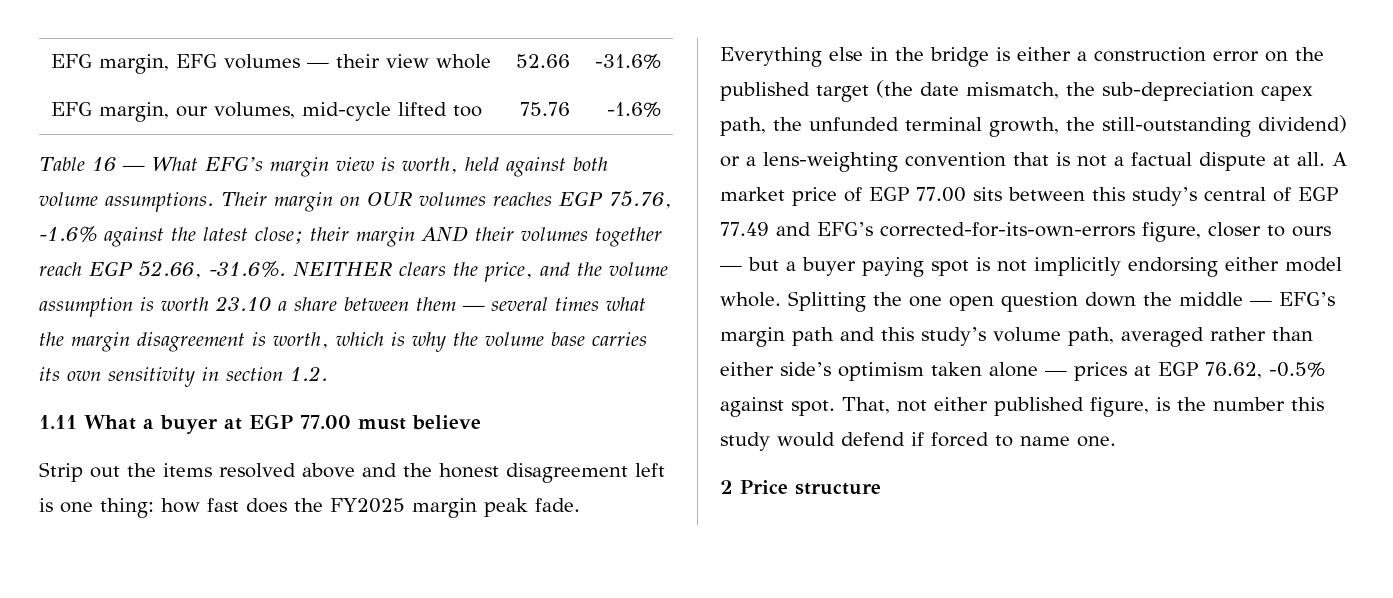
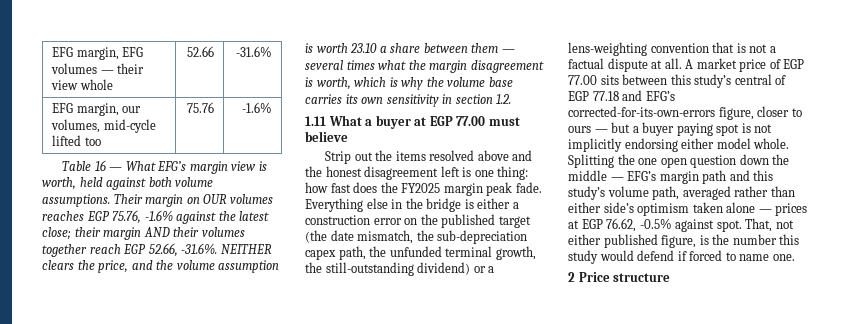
- A market price of EGP 77.00 sits between this study’s central of EGP 77.49 and EFG’s corrected-for-its-own-errors figure, closer to ours — but a buyer paying spot is not implicitly endorsing either model whole.
+ A market price of EGP 77.00 sits between this study’s central of EGP 77.18 and EFG’s corrected-for-its-own-errors figure, closer to ours — but a buyer paying spot is not implicitly endorsing either model whole.

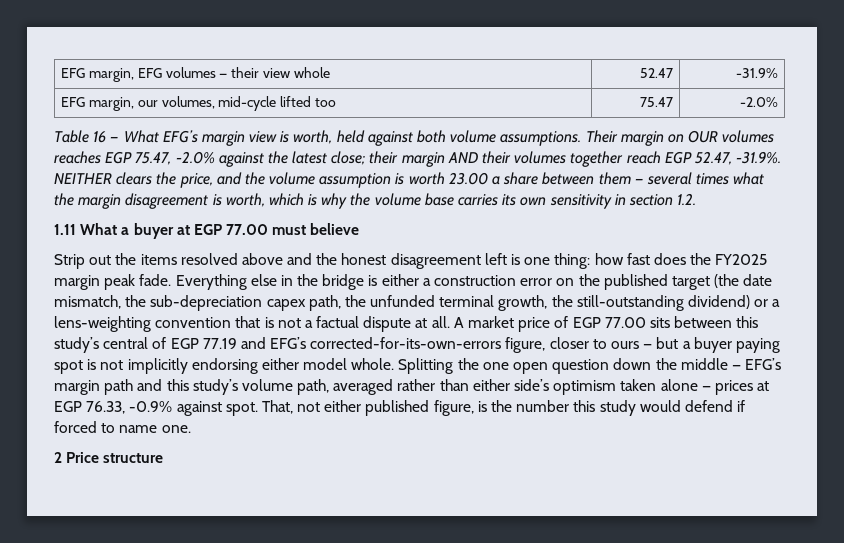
- EFG margin, EFG volumes — their view whole | 52.66 | -31.6%
+ EFG margin, EFG volumes — their view whole | 52.47 | -31.9%
- EFG margin, our volumes, mid-cycle lifted too | 75.76 | -1.6%
+ EFG margin, our volumes, mid-cycle lifted too | 75.47 | -2.0%
- Their margin on OUR volumes reaches EGP 75.76, -1.6% against the latest close; their margin AND their volumes together reach EGP 52.66, -31.6%. NEITHER clears the price, and the volume assumption is worth 23.10 a share between them — several times what the margin disagreement is worth, which is why the volume base carries its own sensitivity in section 1.2.
+ Their margin on OUR volumes reaches EGP 75.47, -2.0% against the latest close; their margin AND their volumes together reach EGP 52.47, -31.9%. NEITHER clears the price, and the volume assumption is worth 23.00 a share between them — several times what the margin disagreement is worth, which is why the volume base carries its own sensitivity in section 1.2.
- A market price of EGP 77.00 sits between this study’s central of EGP 77.18 and EFG’s corrected-for-its-own-errors figure, closer to ours — but a buyer paying spot is not implicitly endorsing either model whole.
+ A market price of EGP 77.00 sits between this study’s central of EGP 77.19 and EFG’s corrected-for-its-own-errors figure, closer to ours — but a buyer paying spot is not implicitly endorsing either model whole.
- Splitting the one open question down the middle — EFG’s margin path and this study’s volume path, averaged rather than either side’s optimism taken alone — prices at EGP 76.62, -0.5% against spot.
+ Splitting the one open question down the middle — EFG’s margin path and this study’s volume path, averaged rather than either side’s optimism taken alone — prices at EGP 76.33, -0.9% against spot.

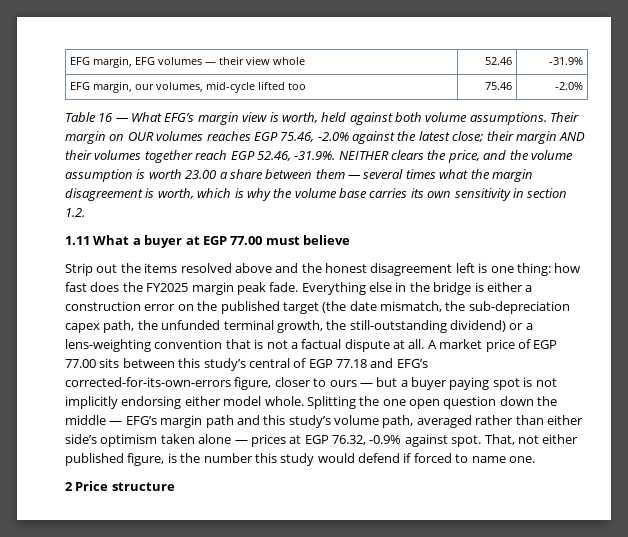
- EFG margin, EFG volumes — their view whole | 52.47 | -31.9%
+ EFG margin, EFG volumes — their view whole | 52.46 | -31.9%
- EFG margin, our volumes, mid-cycle lifted too | 75.47 | -2.0%
+ EFG margin, our volumes, mid-cycle lifted too | 75.46 | -2.0%
- Their margin on OUR volumes reaches EGP 75.47, -2.0% against the latest close; their margin AND their volumes together reach EGP 52.47, -31.9%. NEITHER clears the price, and the volume assumption is worth 23.00 a share between them — several times what the margin disagreement is worth, which is why the volume base carries its own sensitivity in section 1.2.
+ Their margin on OUR volumes reaches EGP 75.46, -2.0% against the latest close; their margin AND their volumes together reach EGP 52.46, -31.9%. NEITHER clears the price, and the volume assumption is worth 23.00 a share between them — several times what the margin disagreement is worth, which is why the volume base carries its own sensitivity in section 1.2.
- A market price of EGP 77.00 sits between this study’s central of EGP 77.19 and EFG’s corrected-for-its-own-errors figure, closer to ours — but a buyer paying spot is not implicitly endorsing either model whole.
+ A market price of EGP 77.00 sits between this study’s central of EGP 77.18 and EFG’s corrected-for-its-own-errors figure, closer to ours — but a buyer paying spot is not implicitly endorsing either model whole.
- Splitting the one open question down the middle — EFG’s margin path and this study’s volume path, averaged rather than either side’s optimism taken alone — prices at EGP 76.33, -0.9% against spot.
+ Splitting the one open question down the middle — EFG’s margin path and this study’s volume path, averaged rather than either side’s optimism taken alone — prices at EGP 76.32, -0.9% against spot.

